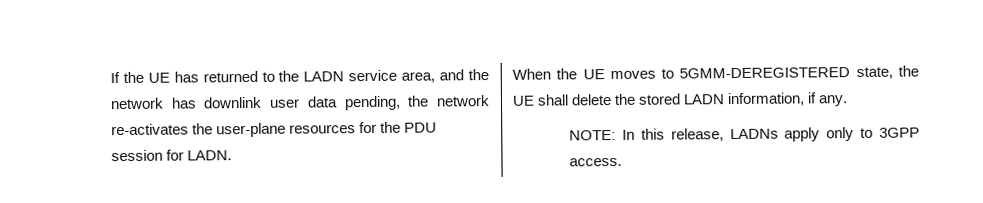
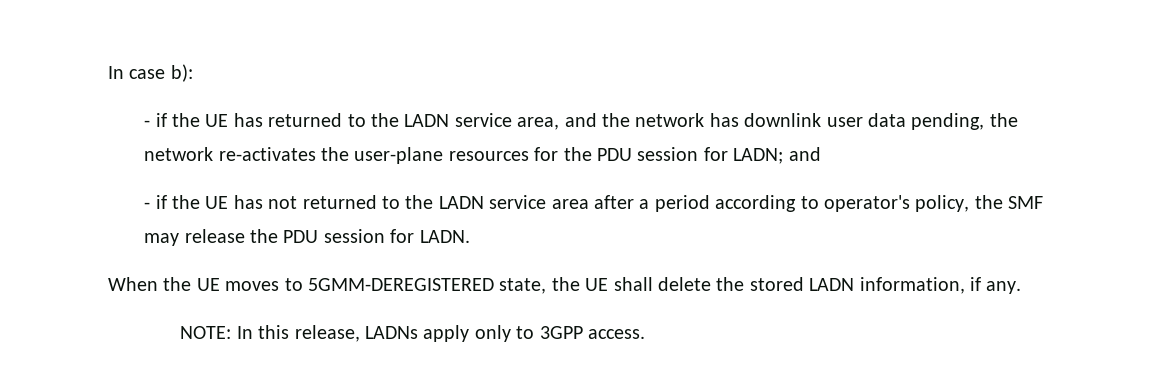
- If the UE has returned to the LADN service area, and the network has downlink user data pending, the network re-activates the user-plane resources for the PDU session for LADN.
+ In case b):
+ - if the UE has returned to the LADN service area, and the network has downlink user data pending, the network re-activates the user-plane resources for the PDU session for LADN; and
+ - if the UE has not returned to the LADN service area after a period according to operator's policy, the SMF may release the PDU session for LADN.

